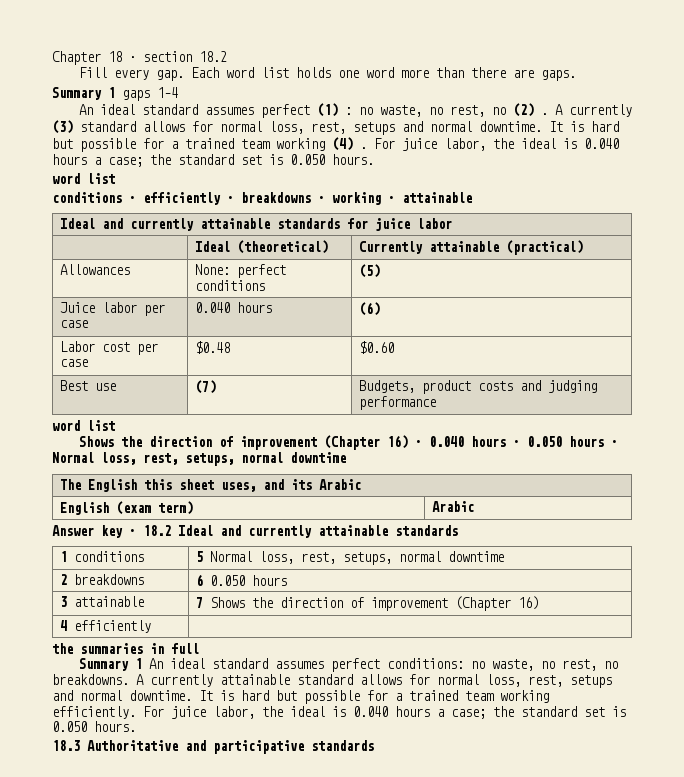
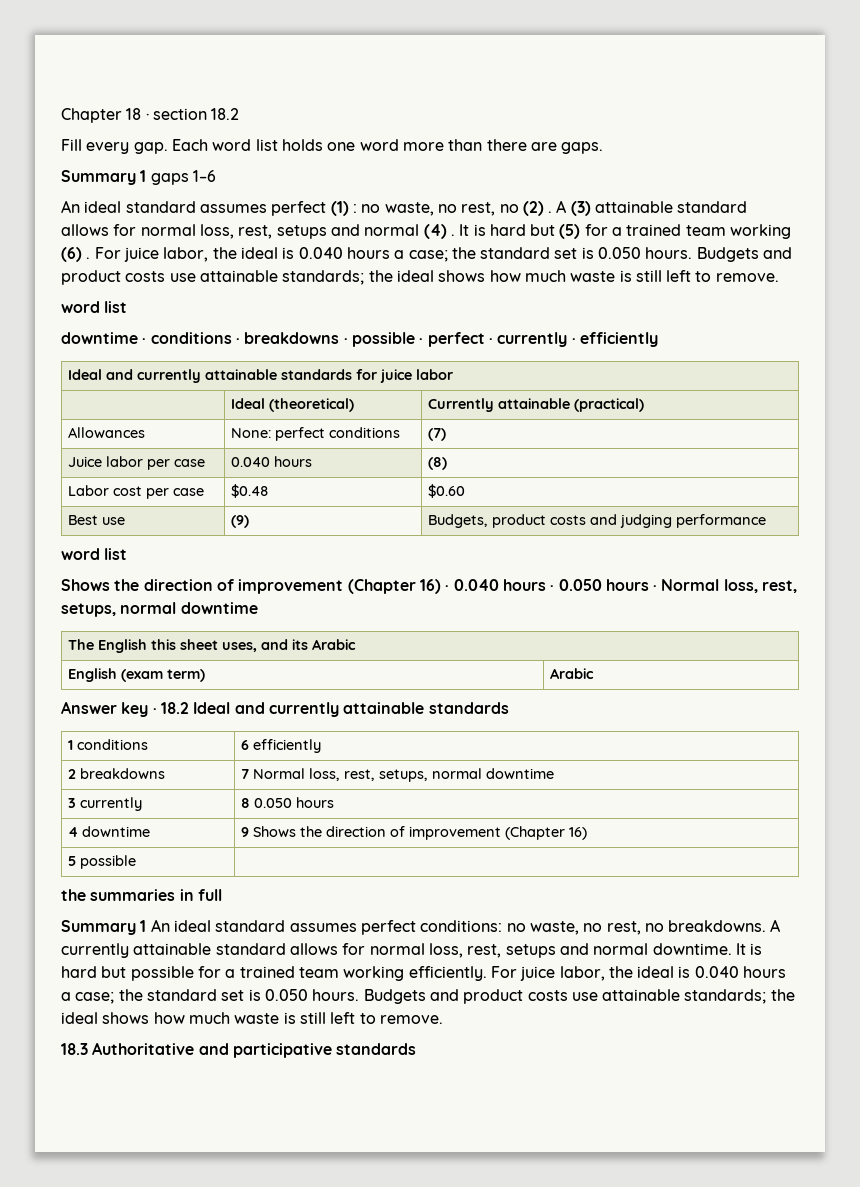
- Summary 1 gaps 1–4
+ Summary 1 gaps 1–6
- A currently (3) standard allows for normal loss, rest, setups and normal downtime. It is hard but possible for a trained team working (4) . For juice labor, the ideal is 0.040 hours a case; the standard set is 0.050 hours.
+ A (3) attainable standard allows for normal loss, rest, setups and normal (4) . It is hard but (5) for a trained team working (6) . For juice labor, the ideal is 0.040 hours a case; the standard set is 0.050 hours. Budgets and product costs use attainable standards; the ideal shows how much waste is still left to remove.
  word list
- conditions · efficiently · breakdowns · working · attainable
+ downtime · conditions · breakdowns · possible · perfect · currently · efficiently
- Allowances | None: perfect conditions | (5)
+ Allowances | None: perfect conditions | (7)
- Juice labor per case | 0.040 hours | (6)
+ Juice labor per case | 0.040 hours | (8)
- Best use | (7) | Budgets, product costs and judging performance
+ Best use | (9) | Budgets, product costs and judging performance
- 1 conditions | 5 Normal loss, rest, setups, normal downtime
- 2 breakdowns | 6 0.050 hours
+ 1 conditions | 6 efficiently
+ 2 breakdowns | 7 Normal loss, rest, setups, normal downtime
+ 3 currently | 8 0.050 hours
- 3 attainable | 7 Shows the direction of improvement (Chapter 16)
+ 4 downtime | 9 Shows the direction of improvement (Chapter 16)
- 4 efficiently |
+ 5 possible |
- It is hard but possible for a trained team working efficiently. For juice labor, the ideal is 0.040 hours a case; the standard set is 0.050 hours.
+ It is hard but possible for a trained team working efficiently. For juice labor, the ideal is 0.040 hours a case; the standard set is 0.050 hours. Budgets and product costs use attainable standards; the ideal shows how much waste is still left to remove.

